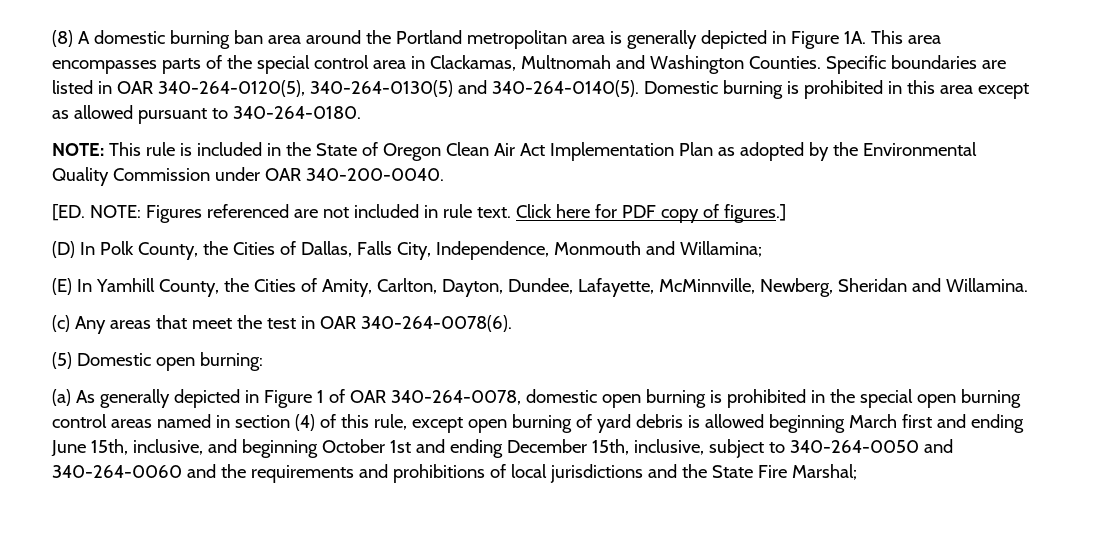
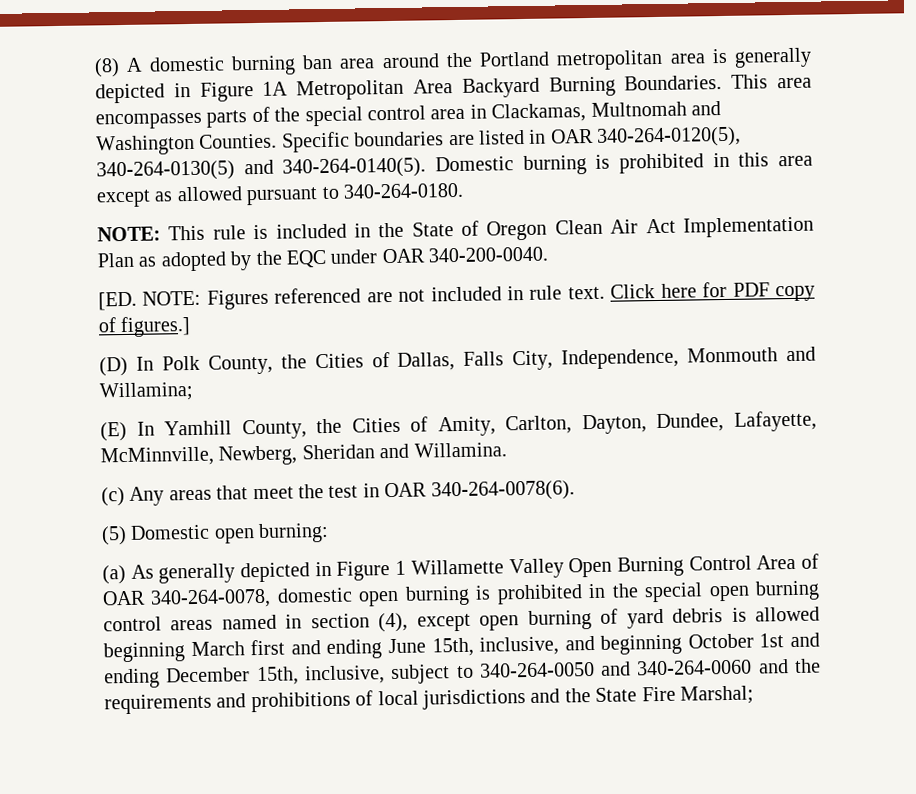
- (8) A domestic burning ban area around the Portland metropolitan area is generally depicted in Figure 1A.
+ (8) A domestic burning ban area around the Portland metropolitan area is generally depicted in Figure 1A Metropolitan Area Backyard Burning Boundaries.
- NOTE: This rule is included in the State of Oregon Clean Air Act Implementation Plan as adopted by the Environmental Quality Commission under OAR 340-200-0040.
+ NOTE: This rule is included in the State of Oregon Clean Air Act Implementation Plan as adopted by the EQC under OAR 340-200-0040.
- (a) As generally depicted in Figure 1 of OAR 340-264-0078, domestic open burning is prohibited in the special open burning control areas named in section (4) of this rule, except open burning of yard debris is allowed beginning March first and ending June 15th, inclusive, and beginning October 1st and ending December 15th, inclusive, subject to 340-264-0050 and 340-264-0060 and the requirements and prohibitions of local jurisdictions and the State Fire Marshal;
+ (a) As generally depicted in Figure 1 Willamette Valley Open Burning Control Area of OAR 340-264-0078, domestic open burning is prohibited in the special open burning control areas named in section (4), except open burning of yard debris is allowed beginning March first and ending June 15th, inclusive, and beginning October 1st and ending December 15th, inclusive, subject to 340-264-0050 and 340-264-0060 and the requirements and prohibitions of local jurisdictions and the State Fire Marshal;

